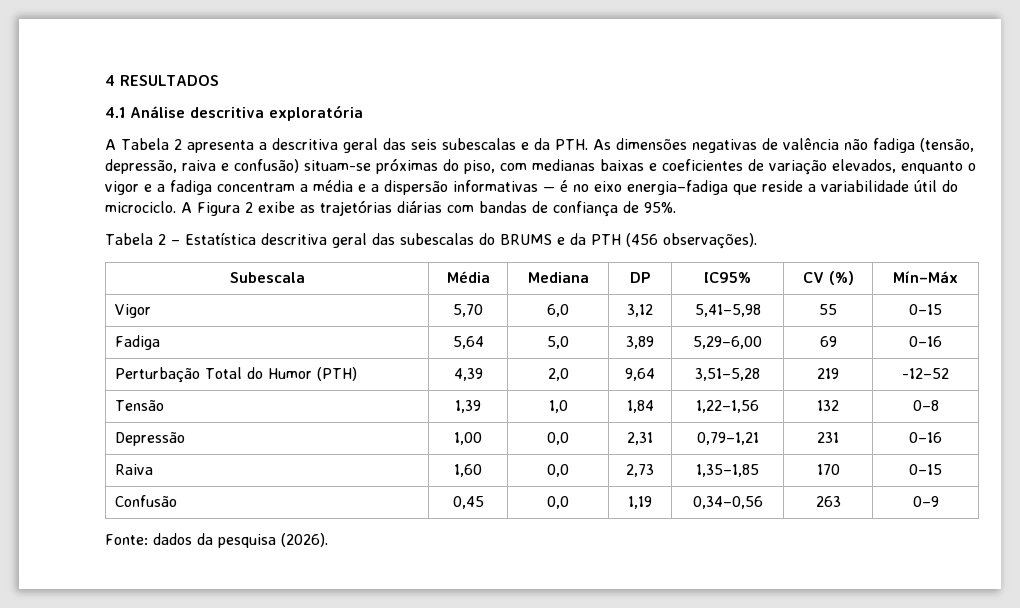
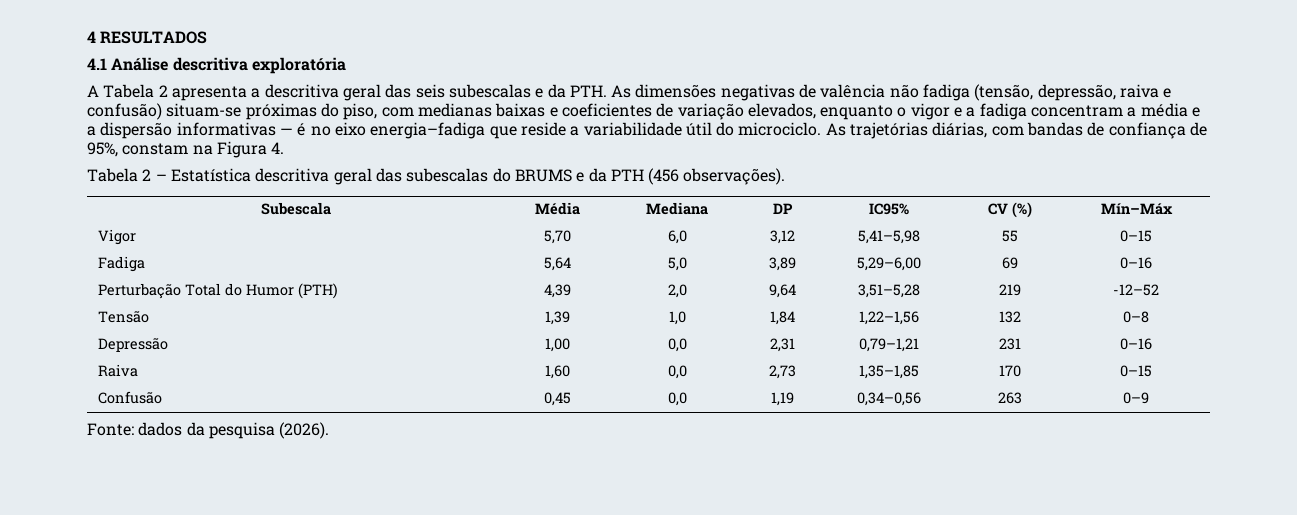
- A Figura 2 exibe as trajetórias diárias com bandas de confiança de 95%.
+ As trajetórias diárias, com bandas de confiança de 95%, constam na Figura 4.

